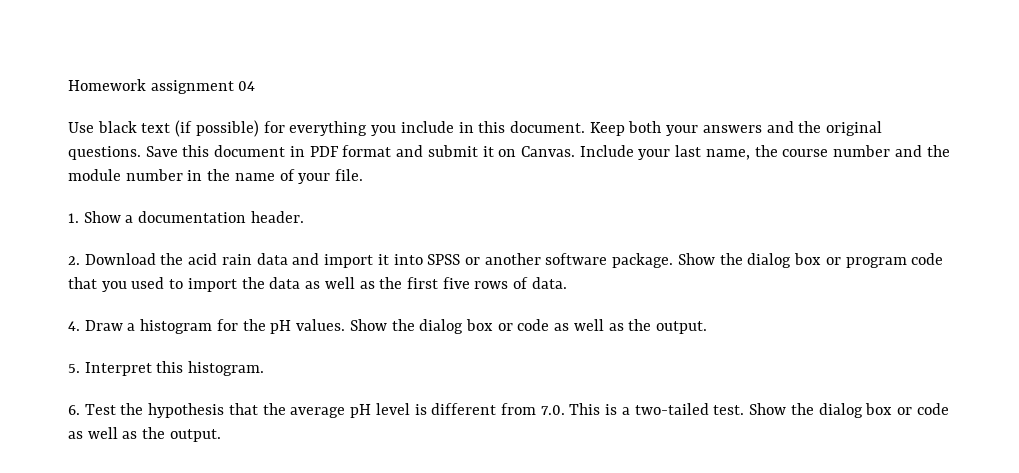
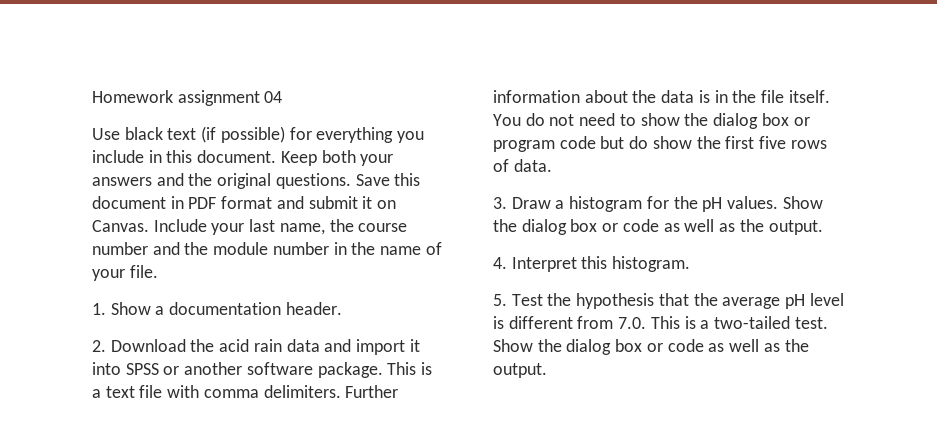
- Show the dialog box or program code that you used to import the data as well as the first five rows of data.
+ This is a text file with comma delimiters. Further information about the data is in the file itself. You do not need to show the dialog box or program code but do show the first five rows of data.
- 4. Draw a histogram for the pH values.
+ 3. Draw a histogram for the pH values.
- 5. Interpret this histogram.
+ 4. Interpret this histogram.
- 6. Test the hypothesis that the average pH level is different from 7.0. This is a two-tailed test.
+ 5. Test the hypothesis that the average pH level is different from 7.0. This is a two-tailed test.

